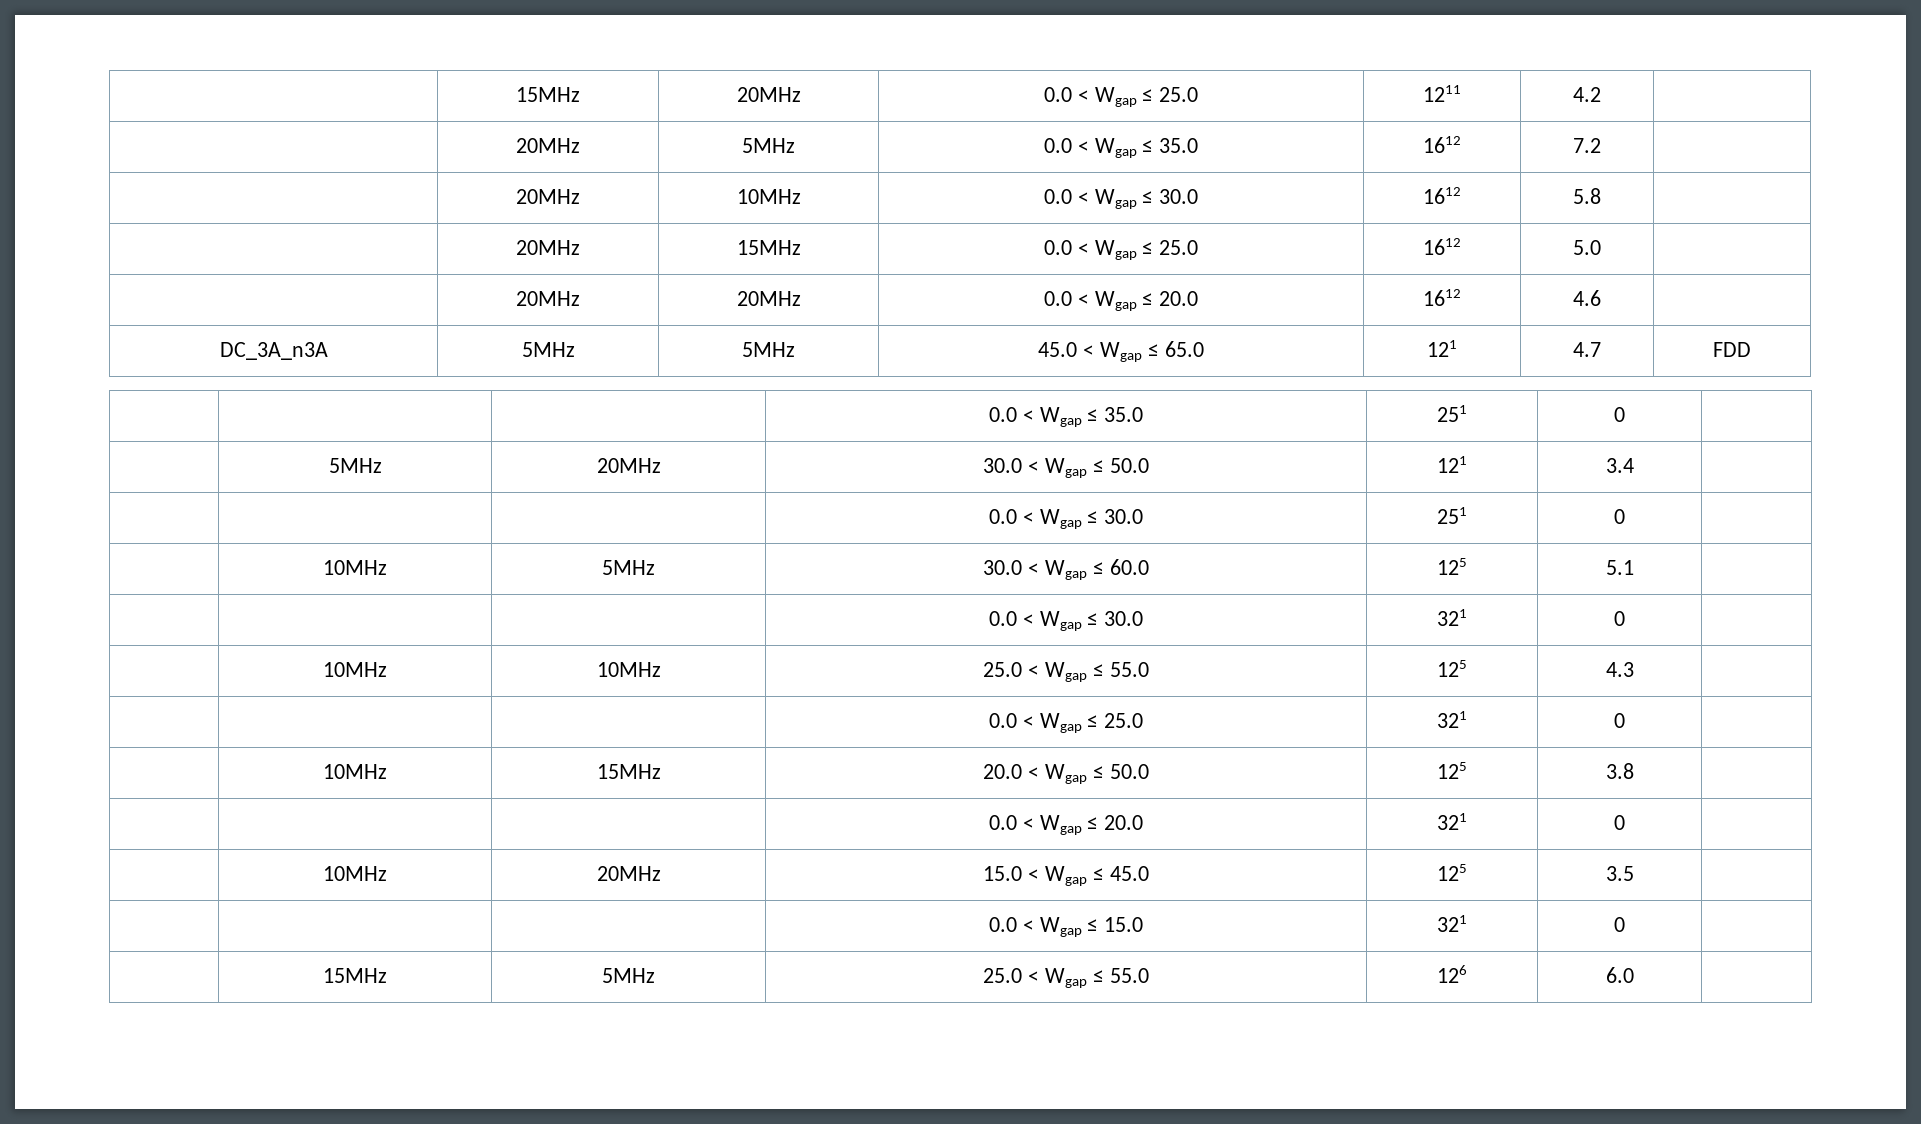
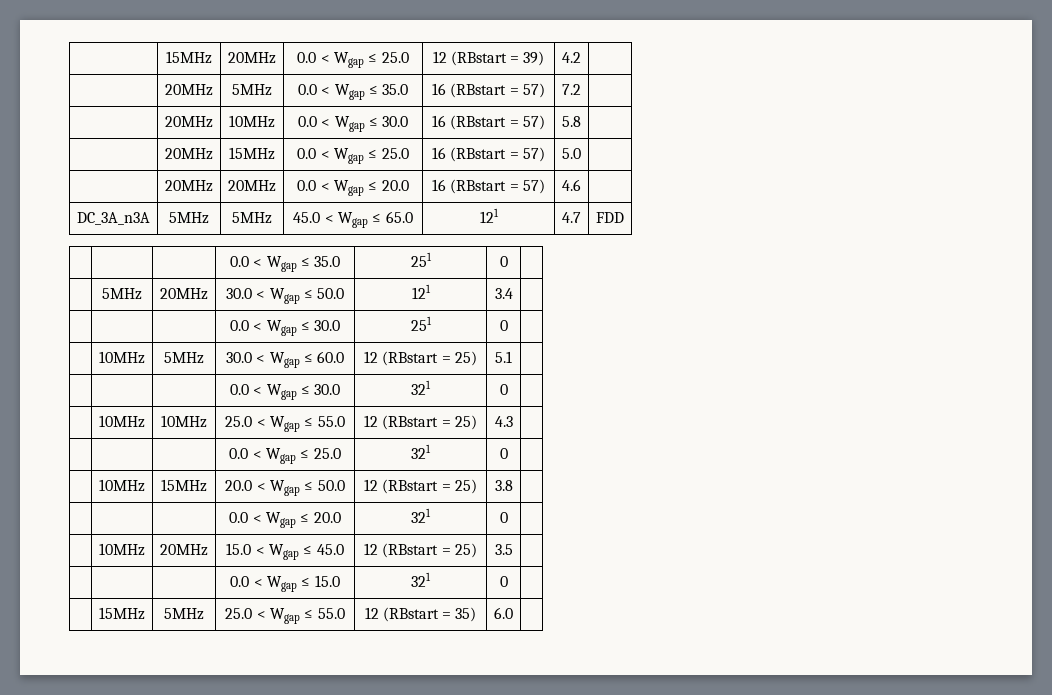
- | 15MHz | 20MHz | 0.0 < Wgap ≤ 25.0 | 1211 | 4.2 |
+ | 15MHz | 20MHz | 0.0 < Wgap ≤ 25.0 | 12 (RBstart = 39) | 4.2 |
- | 20MHz | 5MHz | 0.0 < Wgap ≤ 35.0 | 1612 | 7.2 |
+ | 20MHz | 5MHz | 0.0 < Wgap ≤ 35.0 | 16 (RBstart = 57) | 7.2 |
- | 20MHz | 10MHz | 0.0 < Wgap ≤ 30.0 | 1612 | 5.8 |
+ | 20MHz | 10MHz | 0.0 < Wgap ≤ 30.0 | 16 (RBstart = 57) | 5.8 |
- | 20MHz | 15MHz | 0.0 < Wgap ≤ 25.0 | 1612 | 5.0 |
+ | 20MHz | 15MHz | 0.0 < Wgap ≤ 25.0 | 16 (RBstart = 57) | 5.0 |
- | 20MHz | 20MHz | 0.0 < Wgap ≤ 20.0 | 1612 | 4.6 |
+ | 20MHz | 20MHz | 0.0 < Wgap ≤ 20.0 | 16 (RBstart = 57) | 4.6 |
- | 10MHz | 5MHz | 30.0 < Wgap ≤ 60.0 | 125 | 5.1 |
+ | 10MHz | 5MHz | 30.0 < Wgap ≤ 60.0 | 12 (RBstart = 25) | 5.1 |
- | 10MHz | 10MHz | 25.0 < Wgap ≤ 55.0 | 125 | 4.3 |
+ | 10MHz | 10MHz | 25.0 < Wgap ≤ 55.0 | 12 (RBstart = 25) | 4.3 |
- | 10MHz | 15MHz | 20.0 < Wgap ≤ 50.0 | 125 | 3.8 |
+ | 10MHz | 15MHz | 20.0 < Wgap ≤ 50.0 | 12 (RBstart = 25) | 3.8 |
- | 10MHz | 20MHz | 15.0 < Wgap ≤ 45.0 | 125 | 3.5 |
+ | 10MHz | 20MHz | 15.0 < Wgap ≤ 45.0 | 12 (RBstart = 25) | 3.5 |
- | 15MHz | 5MHz | 25.0 < Wgap ≤ 55.0 | 126 | 6.0 |
+ | 15MHz | 5MHz | 25.0 < Wgap ≤ 55.0 | 12 (RBstart = 35) | 6.0 |

